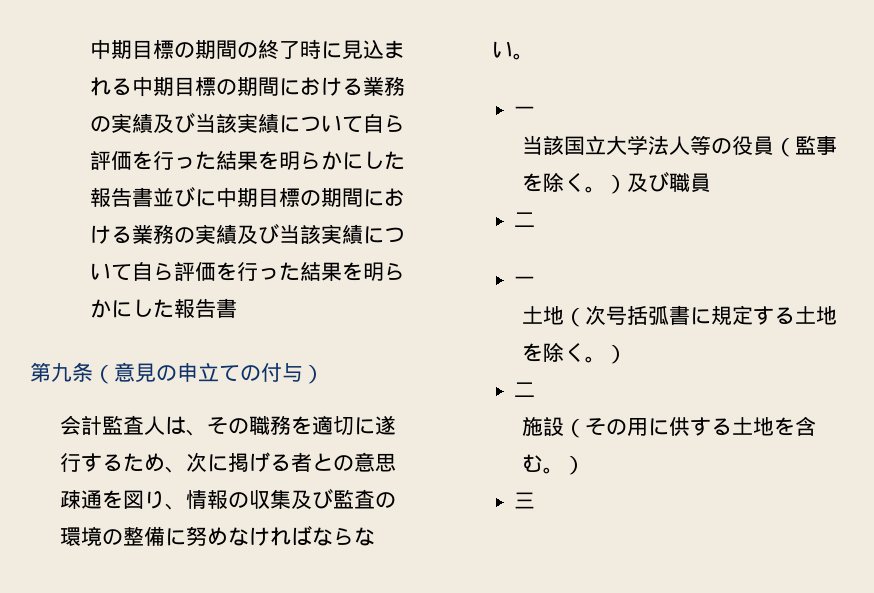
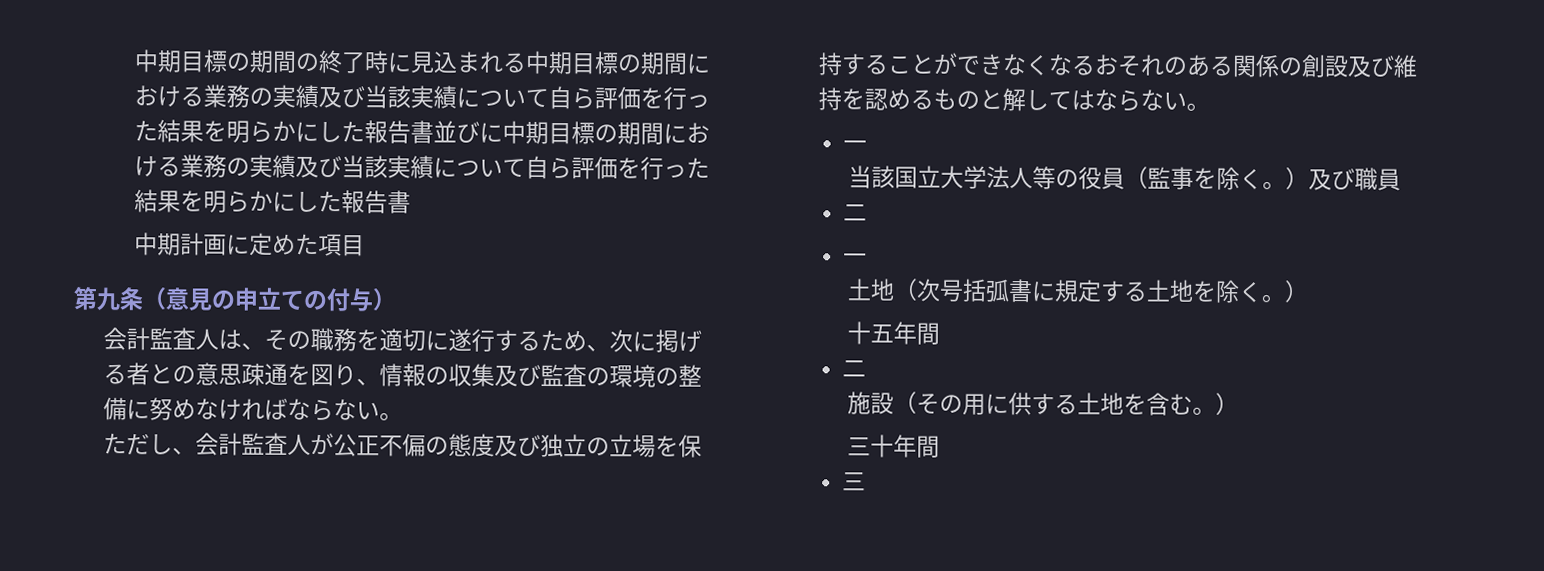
+ 中期計画に定めた項目
+ ただし、会計監査人が公正不偏の態度及び独立の立場を保持することができなくなるおそれのある関係の創設及び維持を認めるものと解してはならない。
+ 十五年間
+ 三十年間

